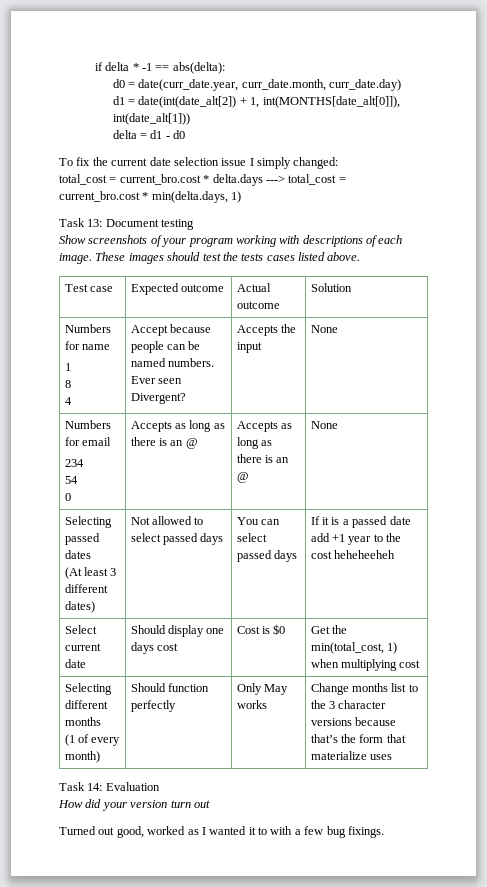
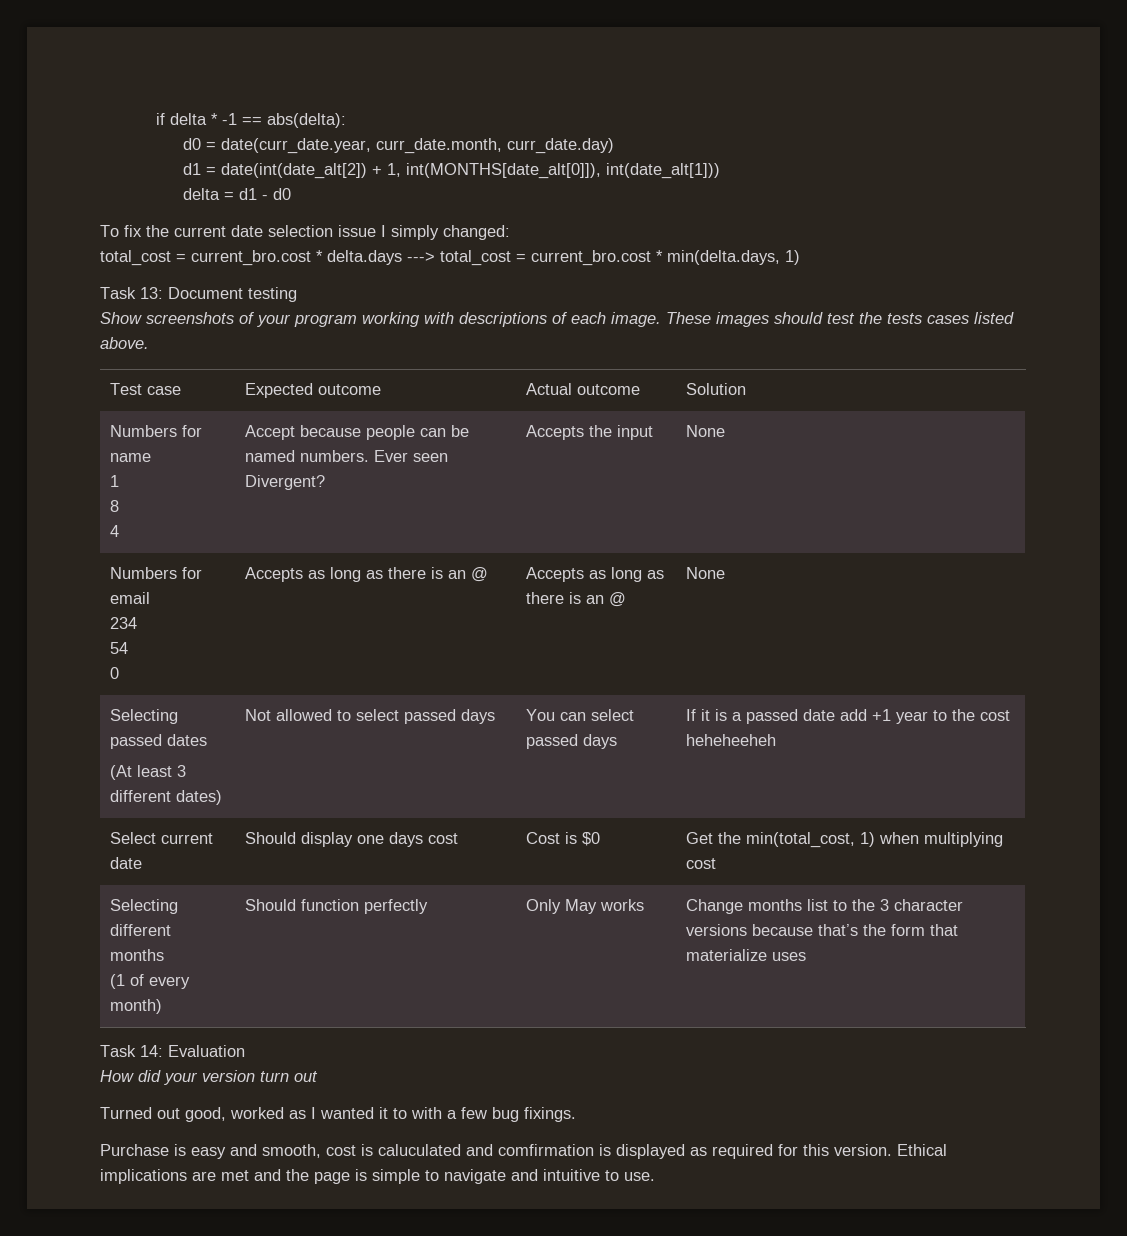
+ Purchase is easy and smooth, cost is caluculated and comfirmation is displayed as required for this version. Ethical implications are met and the page is simple to navigate and intuitive to use.

